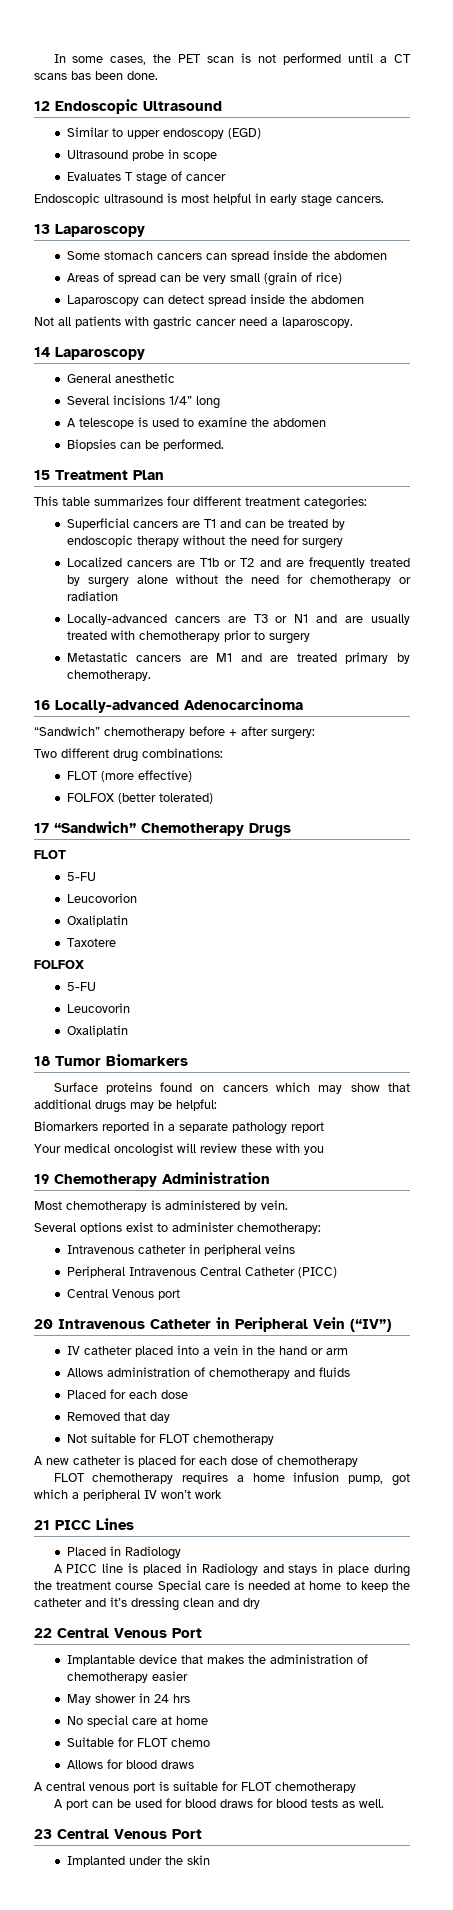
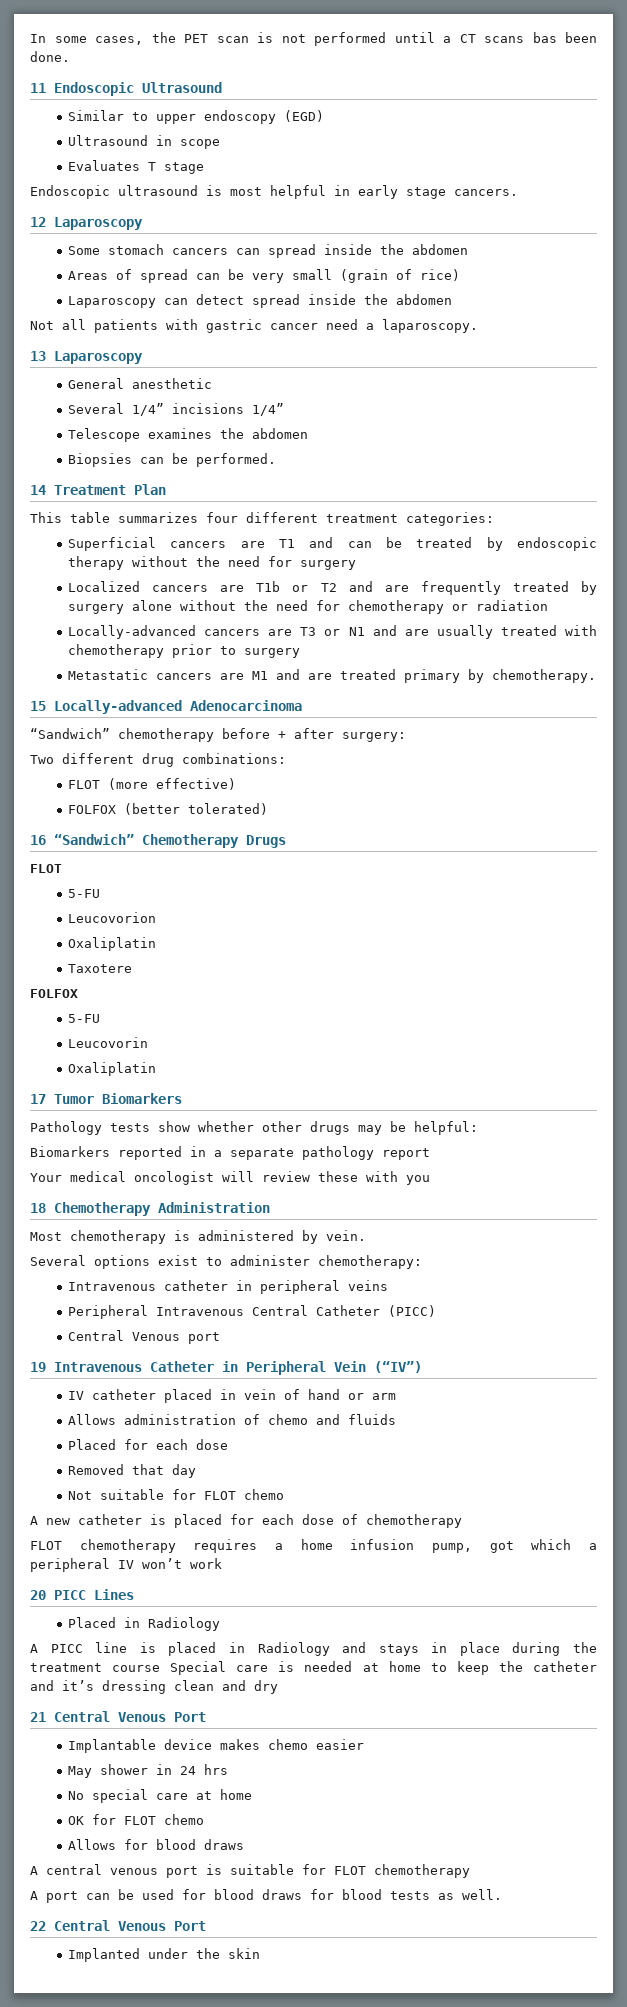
- 12 Endoscopic Ultrasound
+ 11 Endoscopic Ultrasound
- Ultrasound probe in scope
+ Ultrasound in scope
- Evaluates T stage of cancer
+ Evaluates T stage
- 13 Laparoscopy
+ 12 Laparoscopy
- 14 Laparoscopy
+ 13 Laparoscopy
- Several incisions 1/4” long
- A telescope is used to examine the abdomen
+ Several 1/4” incisions 1/4”
+ Telescope examines the abdomen
- 15 Treatment Plan
+ 14 Treatment Plan
- 16 Locally-advanced Adenocarcinoma
+ 15 Locally-advanced Adenocarcinoma
- 17 “Sandwich” Chemotherapy Drugs
+ 16 “Sandwich” Chemotherapy Drugs
- 18 Tumor Biomarkers
+ 17 Tumor Biomarkers
- Surface proteins found on cancers which may show that additional drugs may be helpful:
+ Pathology tests show whether other drugs may be helpful:
- 19 Chemotherapy Administration
+ 18 Chemotherapy Administration
- 20 Intravenous Catheter in Peripheral Vein (“IV”)
+ 19 Intravenous Catheter in Peripheral Vein (“IV”)
- IV catheter placed into a vein in the hand or arm
+ IV catheter placed in vein of hand or arm
- Allows administration of chemotherapy and fluids
+ Allows administration of chemo and fluids
- Not suitable for FLOT chemotherapy
+ Not suitable for FLOT chemo
- 21 PICC Lines
+ 20 PICC Lines
- 22 Central Venous Port
+ 21 Central Venous Port
- Implantable device that makes the administration of chemotherapy easier
+ Implantable device makes chemo easier
- Suitable for FLOT chemo
+ OK for FLOT chemo
- 23 Central Venous Port
+ 22 Central Venous Port

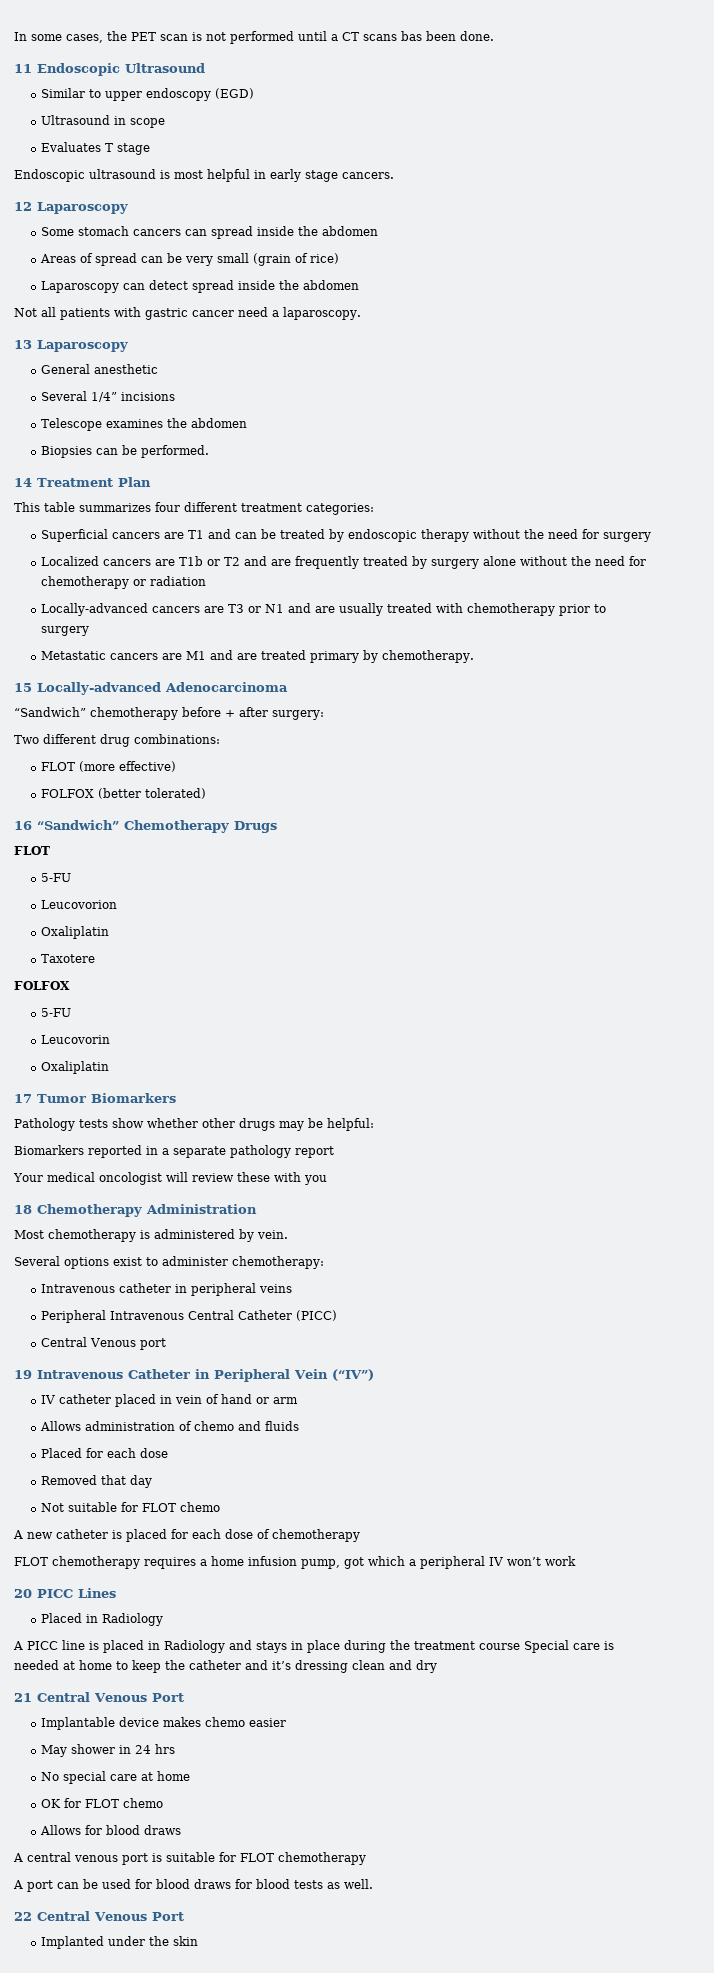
- Several 1/4” incisions 1/4”
+ Several 1/4” incisions

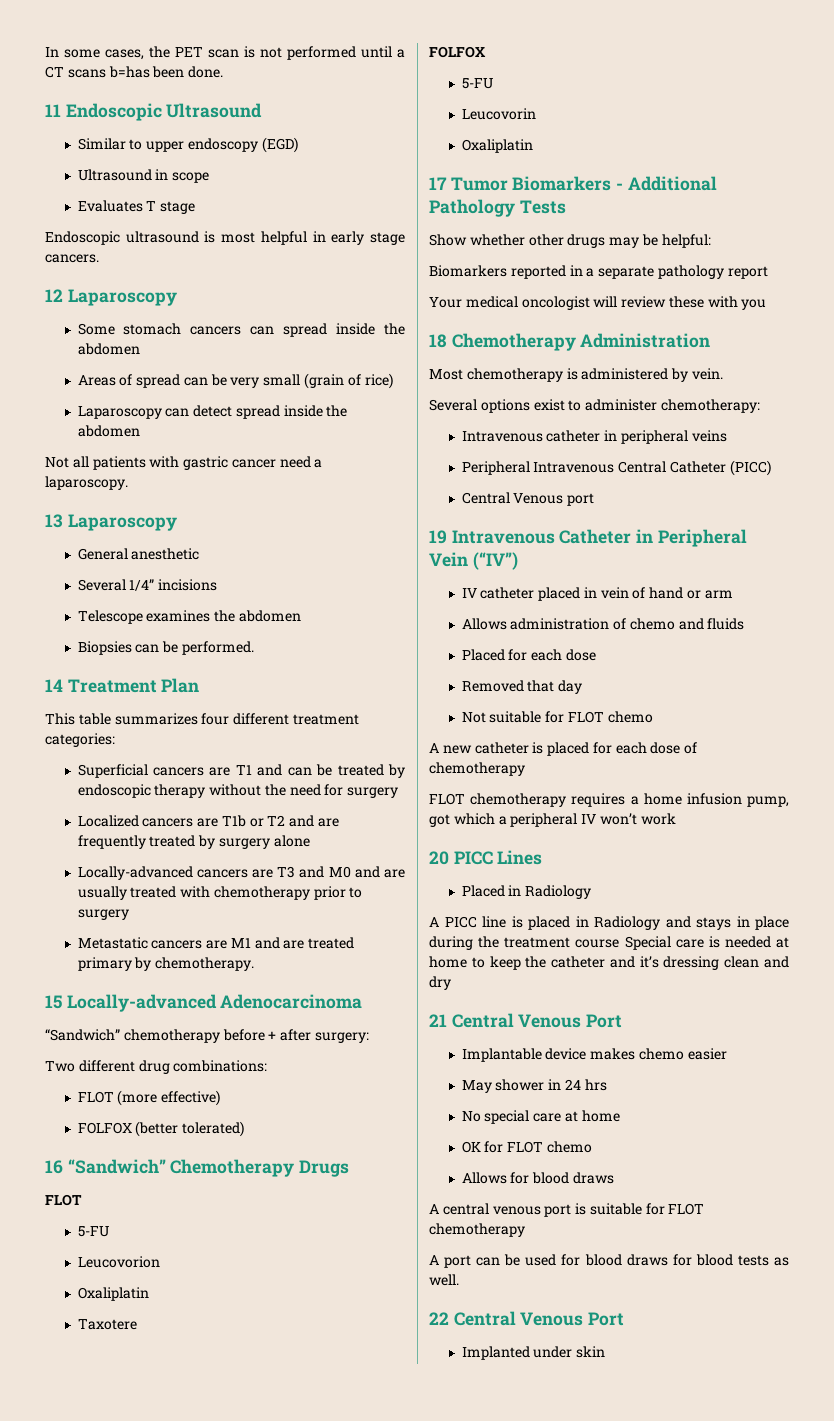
- In some cases, the PET scan is not performed until a CT scans bas been done.
+ In some cases, the PET scan is not performed until a CT scans b=has been done.
- Localized cancers are T1b or T2 and are frequently treated by surgery alone without the need for chemotherapy or radiation
+ Localized cancers are T1b or T2 and are frequently treated by surgery alone
- Locally-advanced cancers are T3 or N1 and are usually treated with chemotherapy prior to surgery
+ Locally-advanced cancers are T3 and M0 and are usually treated with chemotherapy prior to surgery
- 17 Tumor Biomarkers
- Pathology tests show whether other drugs may be helpful:
+ 17 Tumor Biomarkers - Additional Pathology Tests
+ Show whether other drugs may be helpful:
- Implanted under the skin
+ Implanted under skin

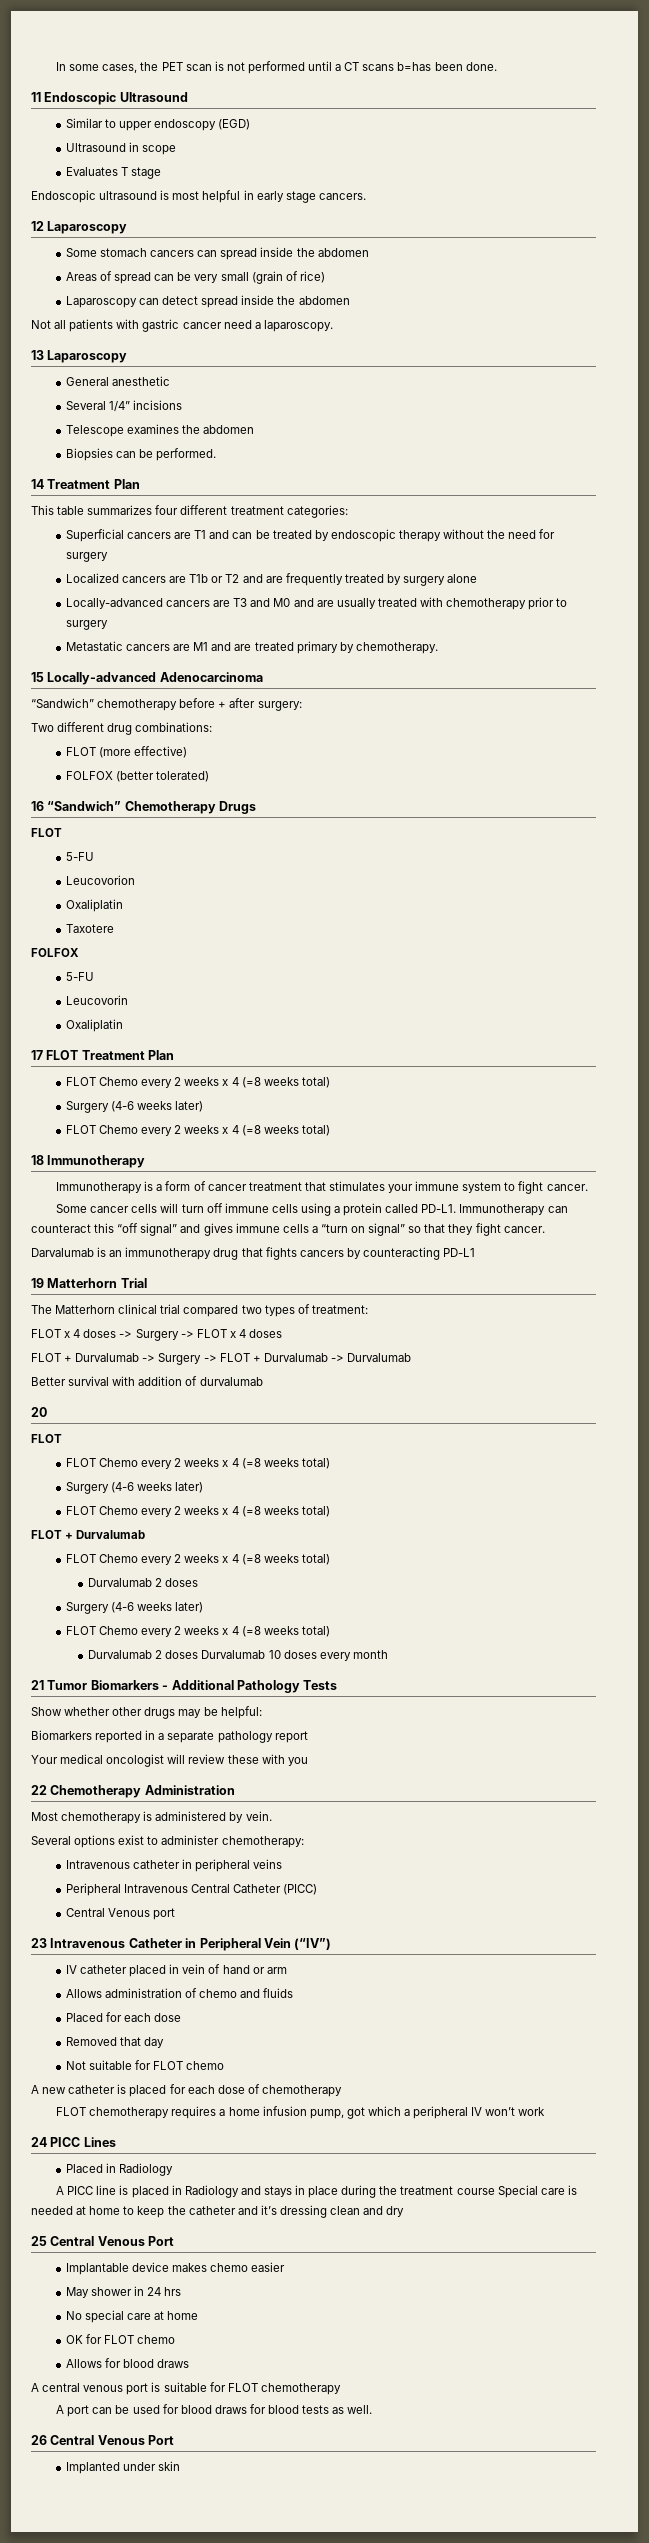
- 17 Tumor Biomarkers - Additional Pathology Tests
+ 17 FLOT Treatment Plan
+ FLOT Chemo every 2 weeks x 4 (=8 weeks total)
+ Surgery (4-6 weeks later)
+ FLOT Chemo every 2 weeks x 4 (=8 weeks total)
+ 18 Immunotherapy
+ Immunotherapy is a form of cancer treatment that stimulates your immune system to fight cancer.
+ Some cancer cells will turn off immune cells using a protein called PD-L1. Immunotherapy can counteract this “off signal” and gives immune cells a “turn on signal” so that they fight cancer.
+ Darvalumab is an immunotherapy drug that fights cancers by counteracting PD-L1
+ 19 Matterhorn Trial
+ The Matterhorn clinical trial compared two types of treatment:
+ FLOT x 4 doses -> Surgery -> FLOT x 4 doses
+ FLOT + Durvalumab -> Surgery -> FLOT + Durvalumab -> Durvalumab
+ Better survival with addition of durvalumab
+ 20
+ FLOT
+ FLOT Chemo every 2 weeks x 4 (=8 weeks total)
+ Surgery (4-6 weeks later)
+ FLOT Chemo every 2 weeks x 4 (=8 weeks total)
+ FLOT + Durvalumab
+ FLOT Chemo every 2 weeks x 4 (=8 weeks total)
+ Durvalumab 2 doses
+ Surgery (4-6 weeks later)
+ FLOT Chemo every 2 weeks x 4 (=8 weeks total)
+ Durvalumab 2 doses Durvalumab 10 doses every month
+ 21 Tumor Biomarkers - Additional Pathology Tests
- 18 Chemotherapy Administration
+ 22 Chemotherapy Administration
- 19 Intravenous Catheter in Peripheral Vein (“IV”)
+ 23 Intravenous Catheter in Peripheral Vein (“IV”)
- 20 PICC Lines
+ 24 PICC Lines
- 21 Central Venous Port
+ 25 Central Venous Port
- 22 Central Venous Port
+ 26 Central Venous Port

